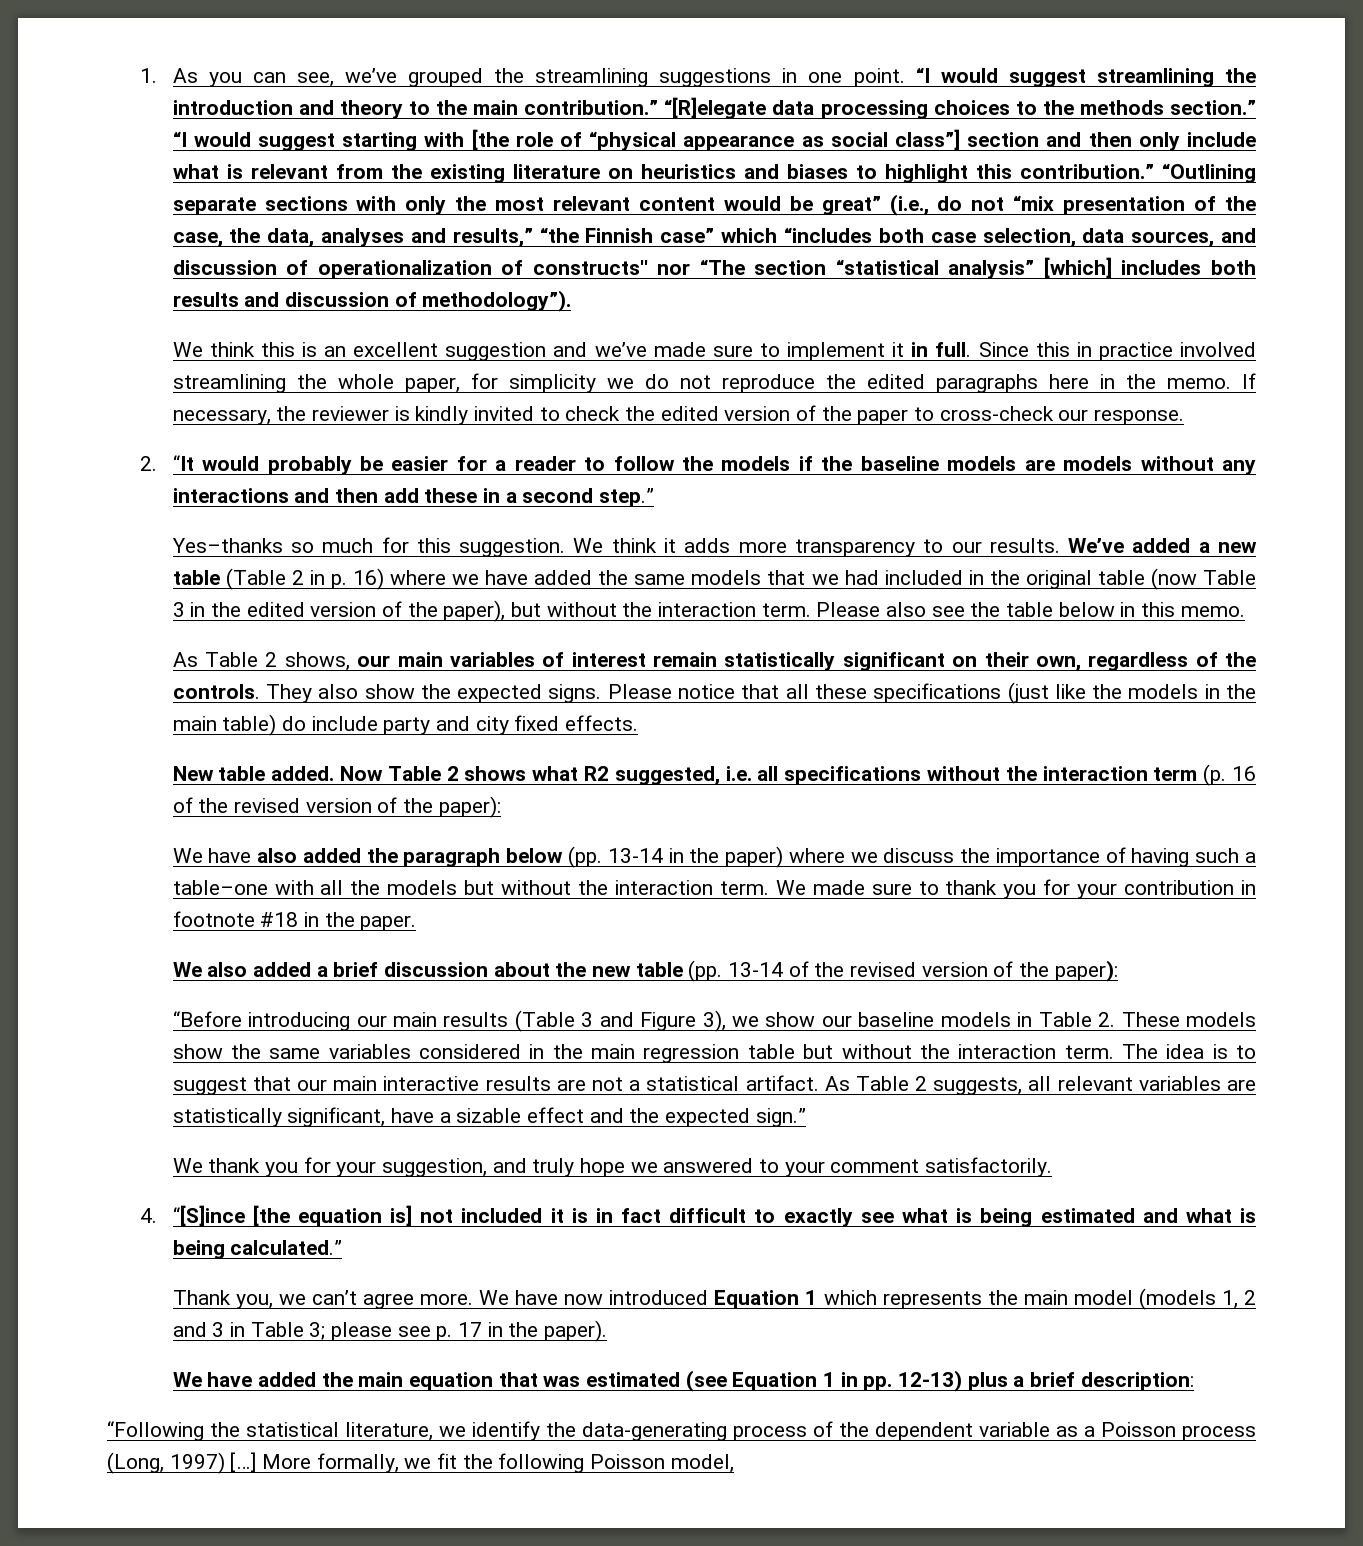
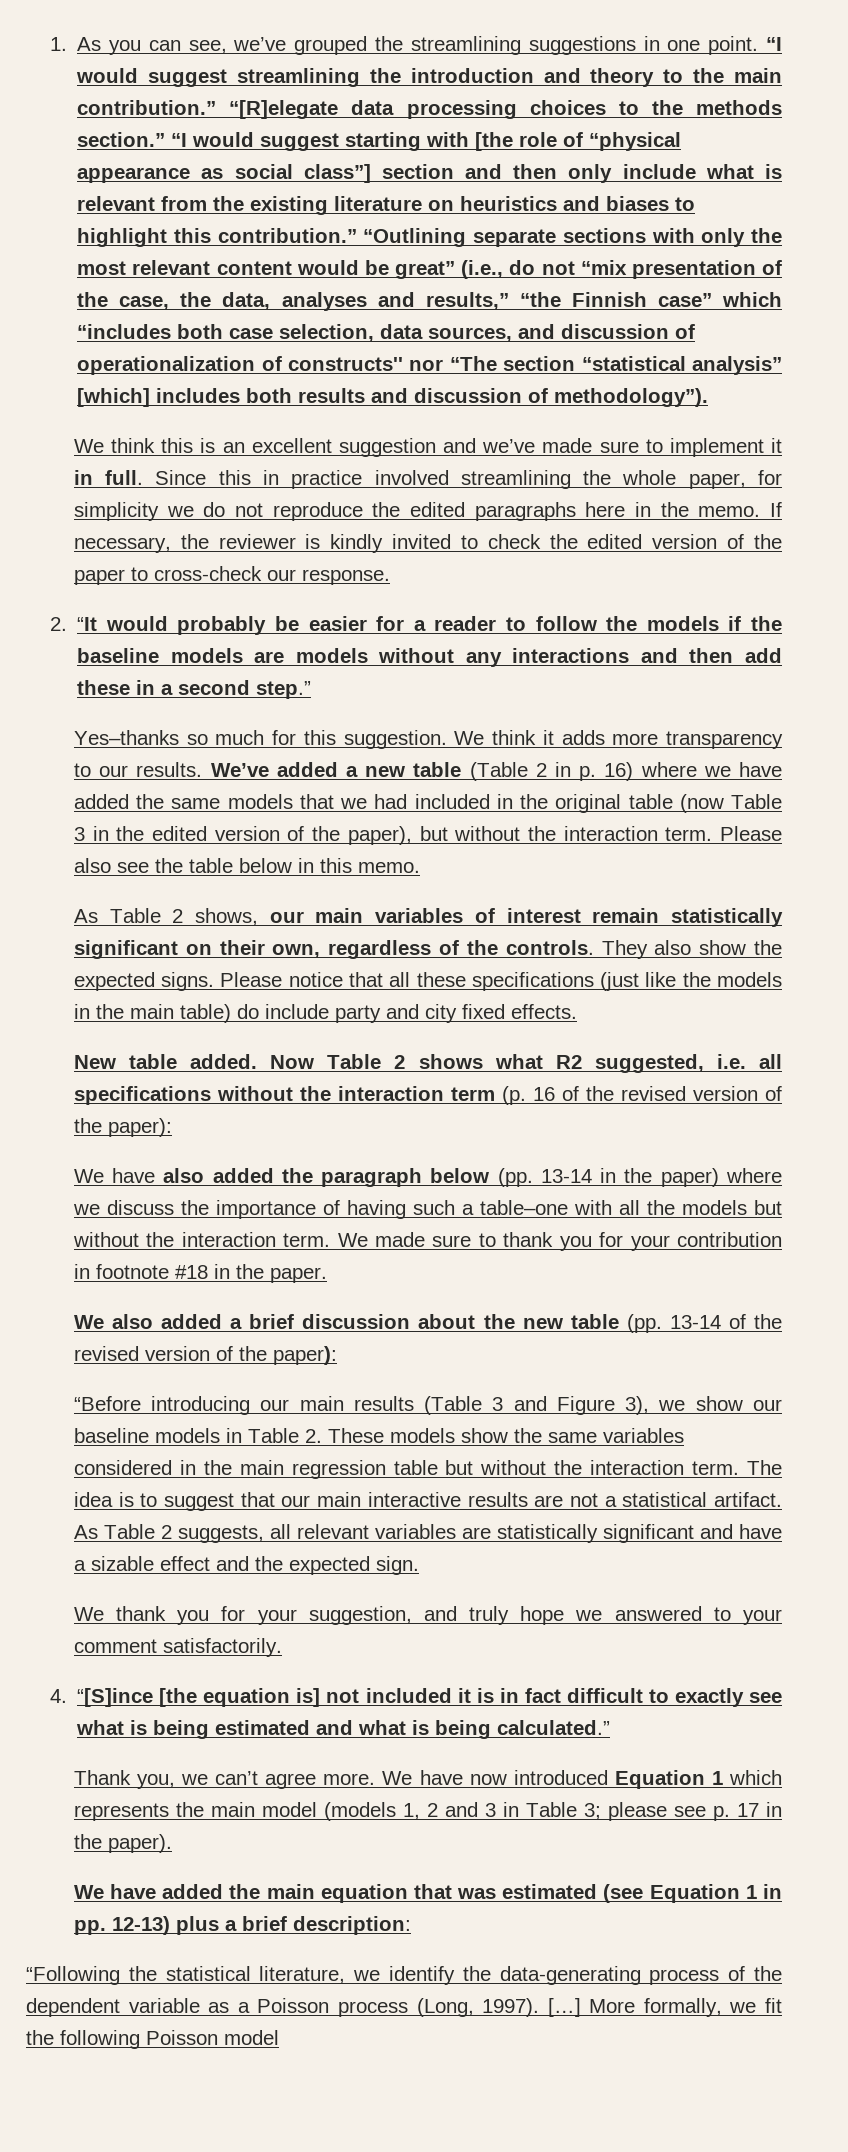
- As Table 2 suggests, all relevant variables are statistically significant, have a sizable effect and the expected sign.”
+ As Table 2 suggests, all relevant variables are statistically significant and have a sizable effect and the expected sign.
- “Following the statistical literature, we identify the data-generating process of the dependent variable as a Poisson process (Long, 1997) […]
+ “Following the statistical literature, we identify the data-generating process of the dependent variable as a Poisson process (Long, 1997). […]
- More formally, we fit the following Poisson model,
+ More formally, we fit the following Poisson model

